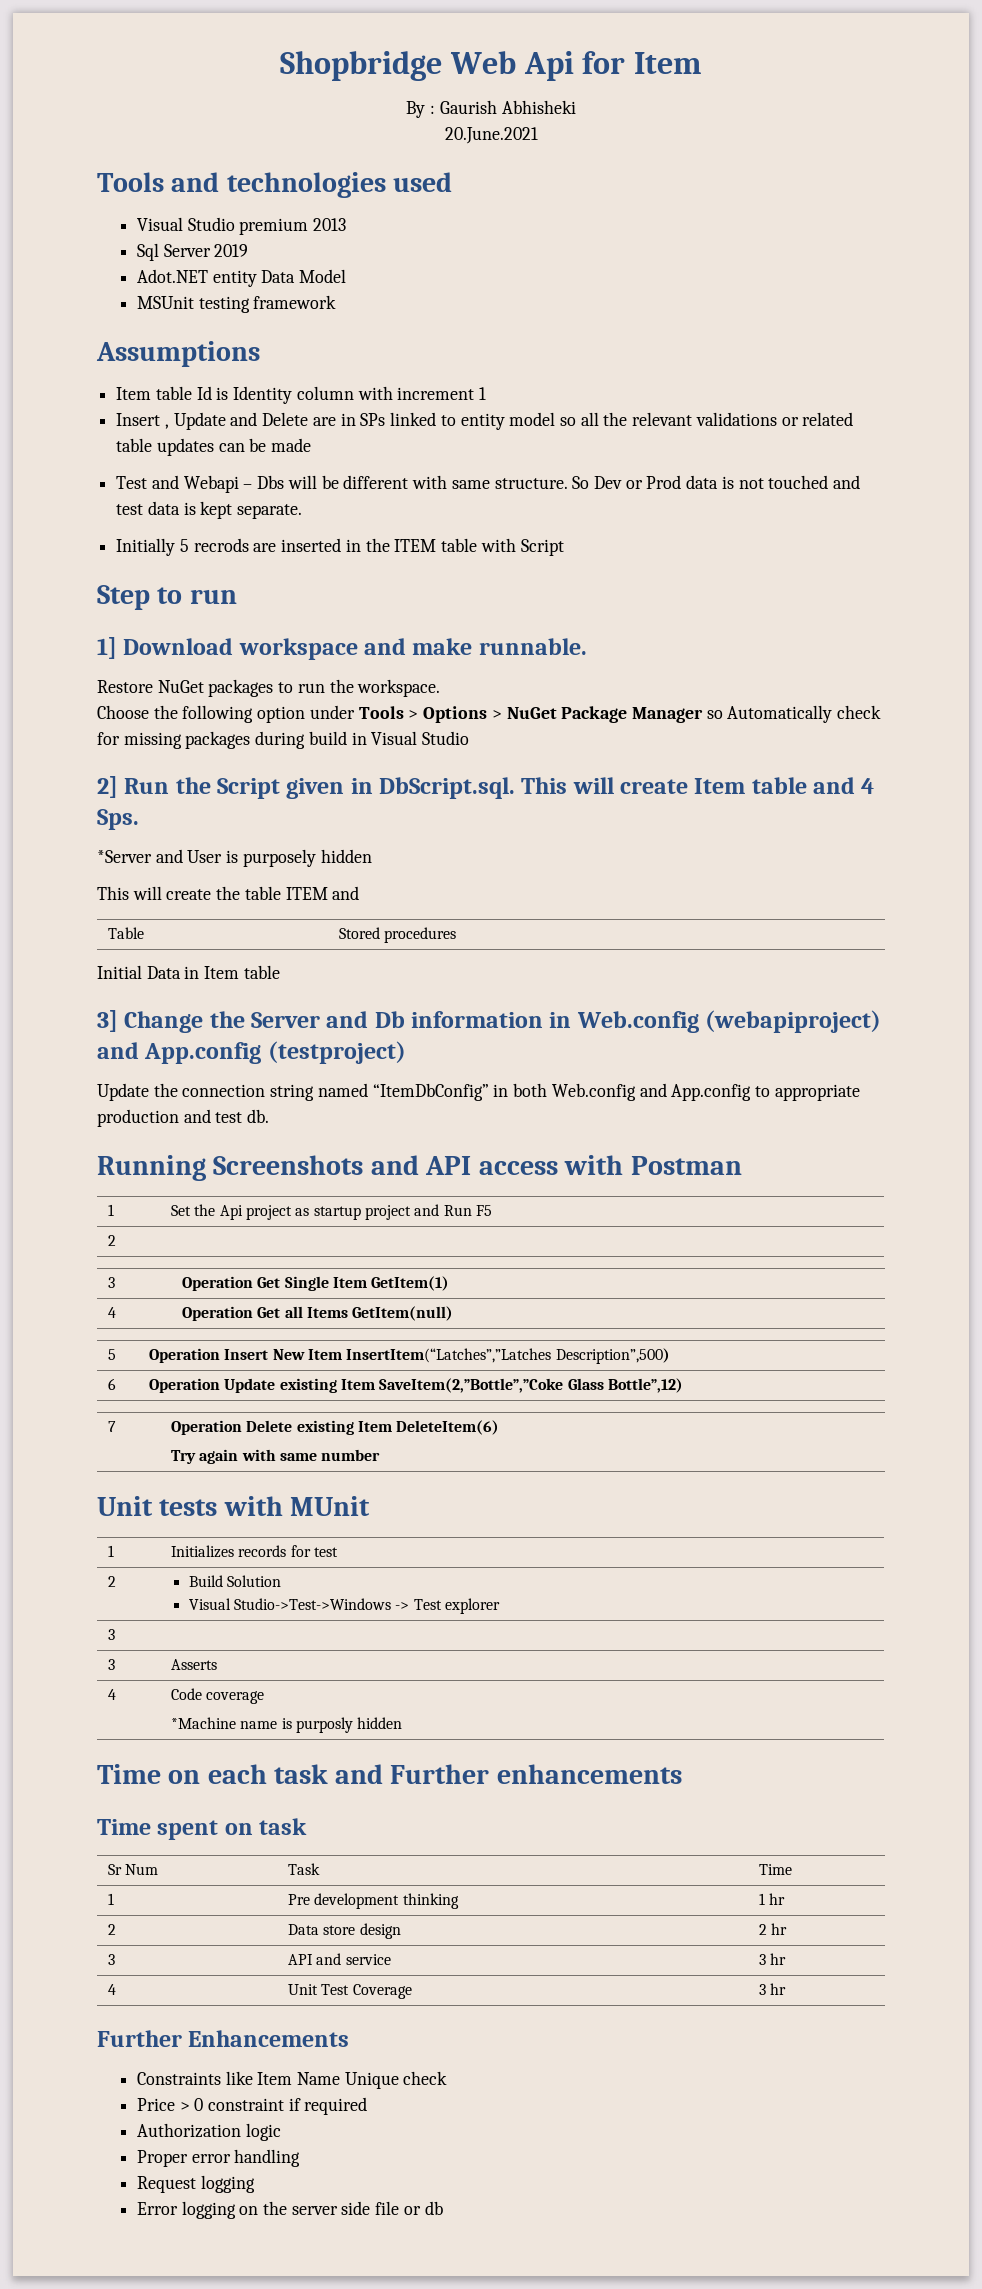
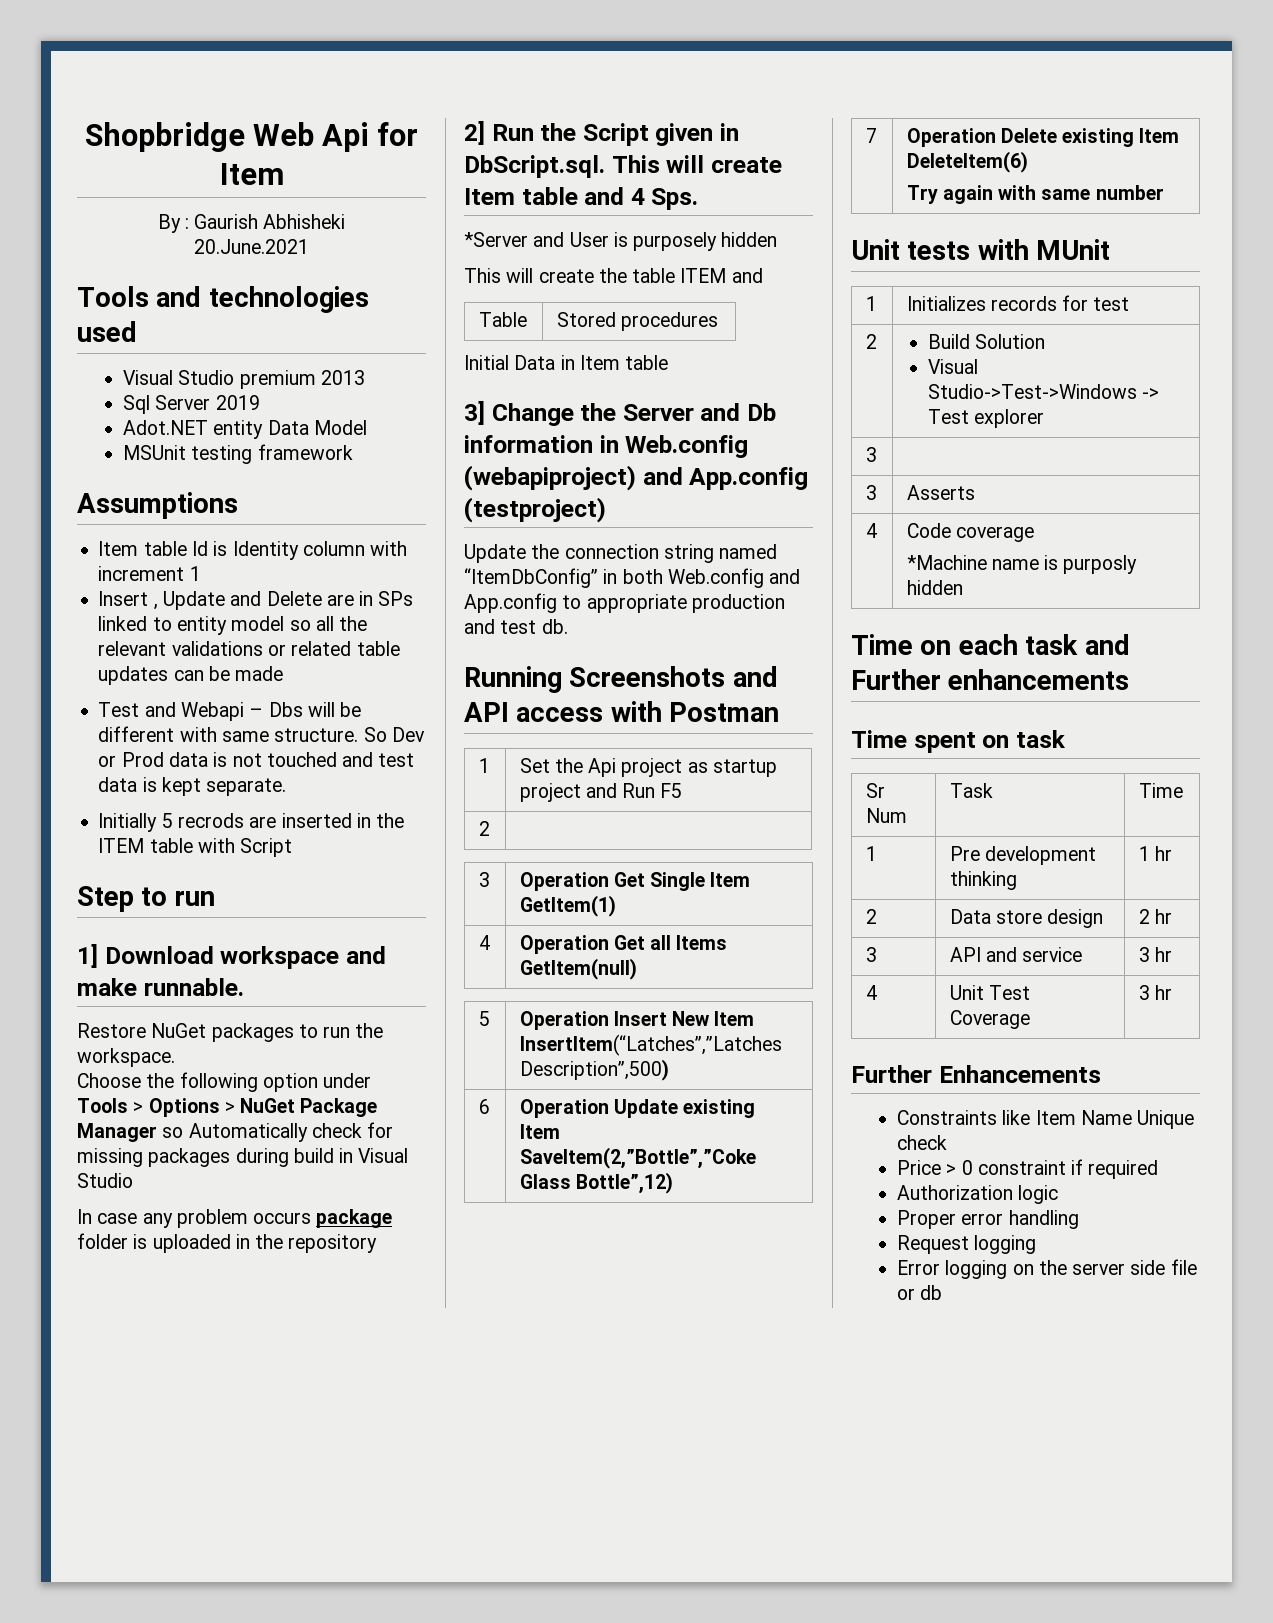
+ In case any problem occurs package folder is uploaded in the repository

